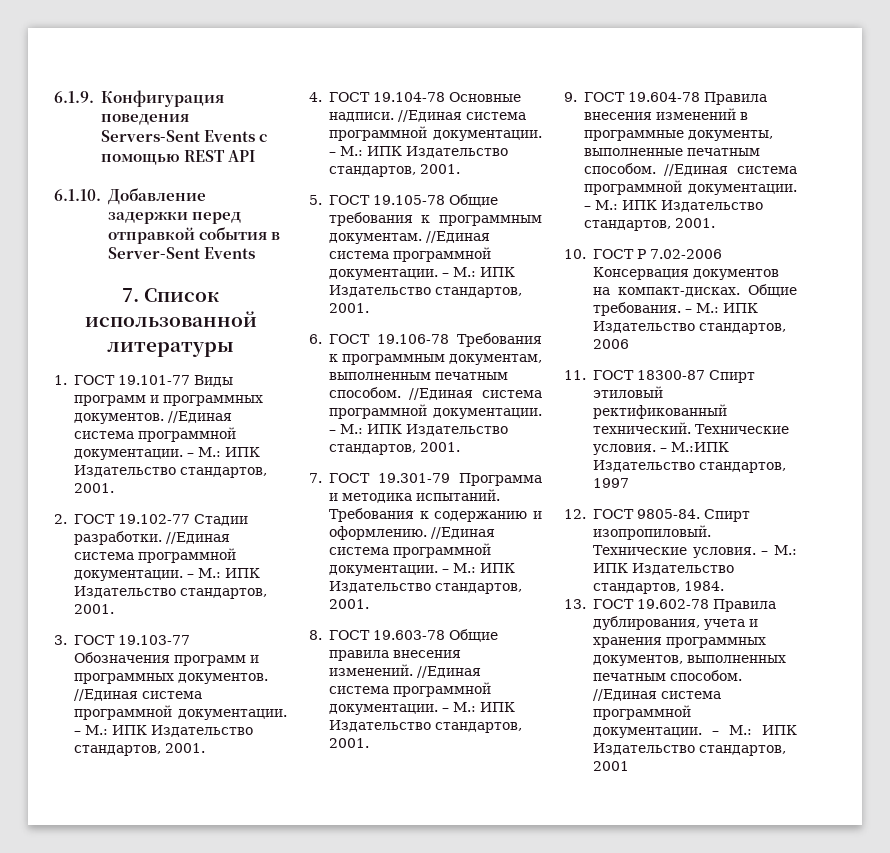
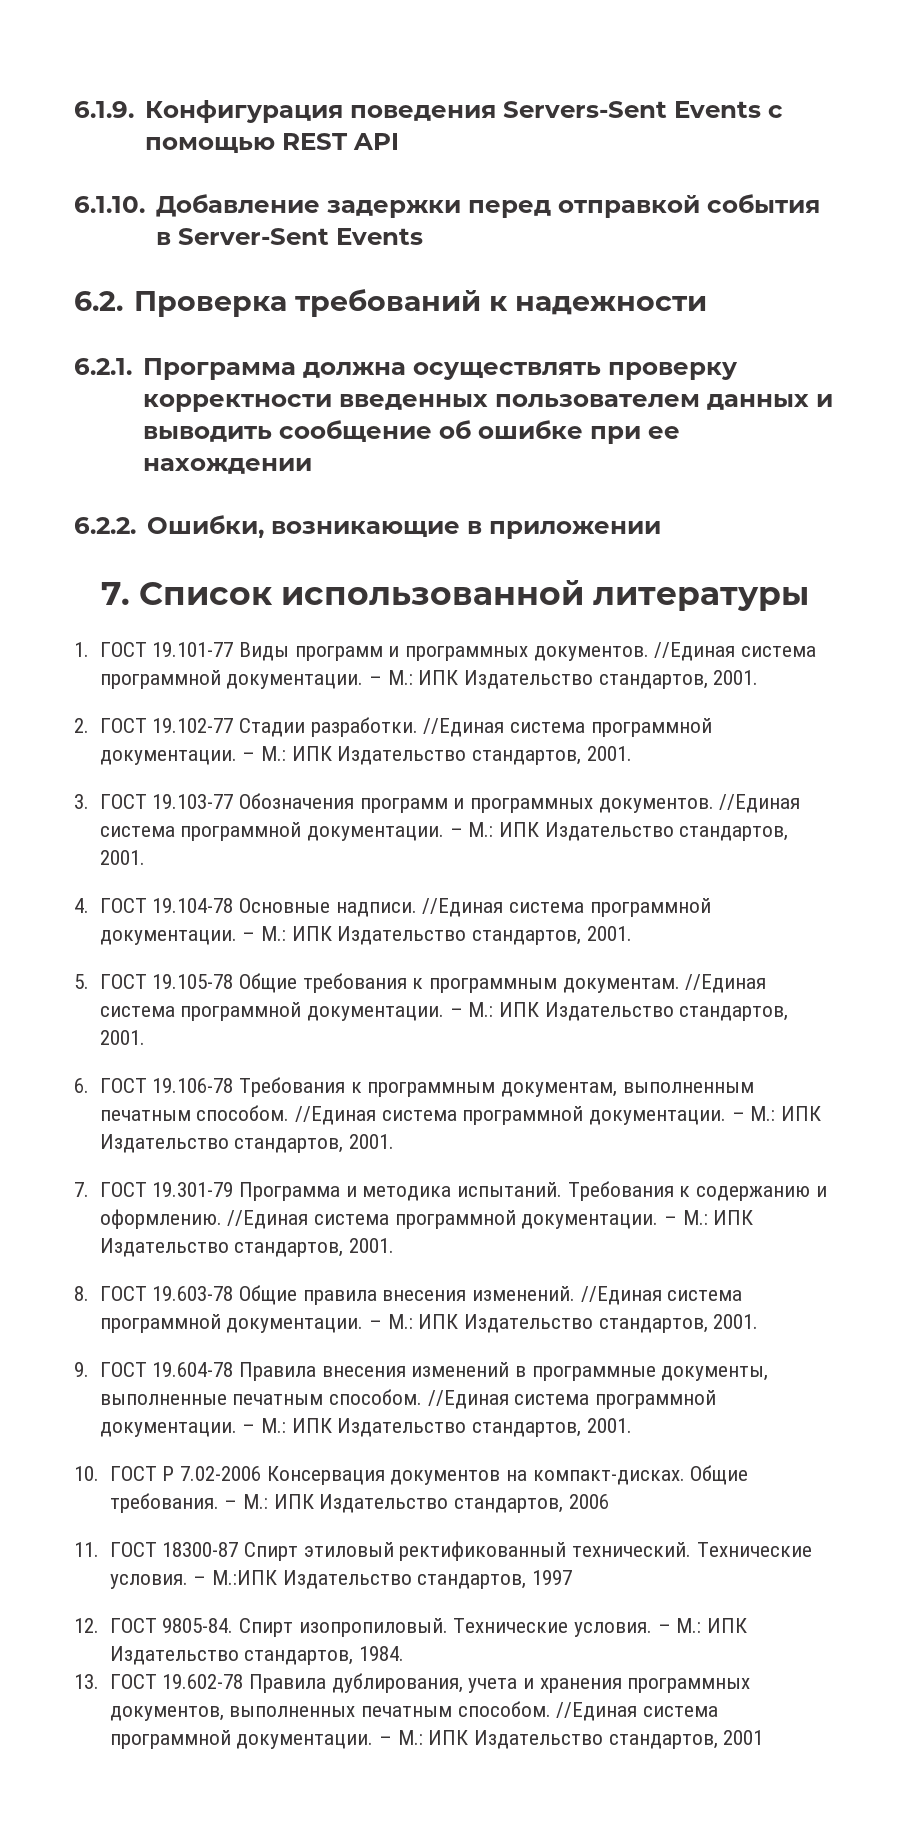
+ 6.2. Проверка требований к надежности
+ 6.2.1. Программа должна осуществлять проверку корректности введенных пользователем данных и выводить сообщение об ошибке при ее нахождении
+ 6.2.2. Ошибки, возникающие в приложении

